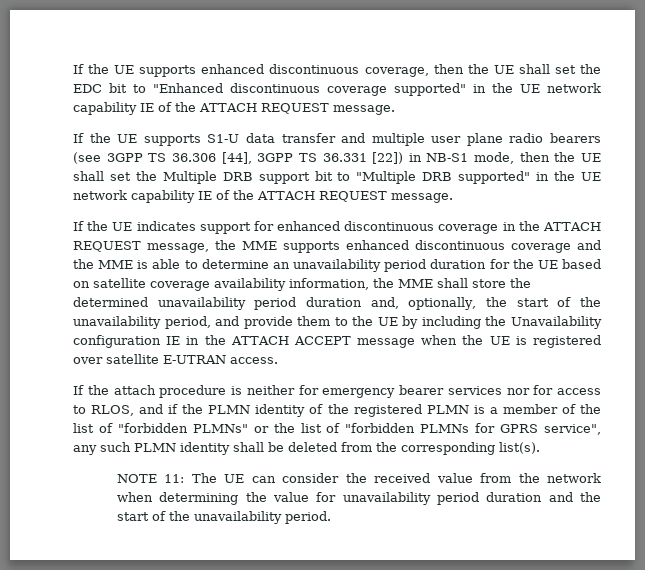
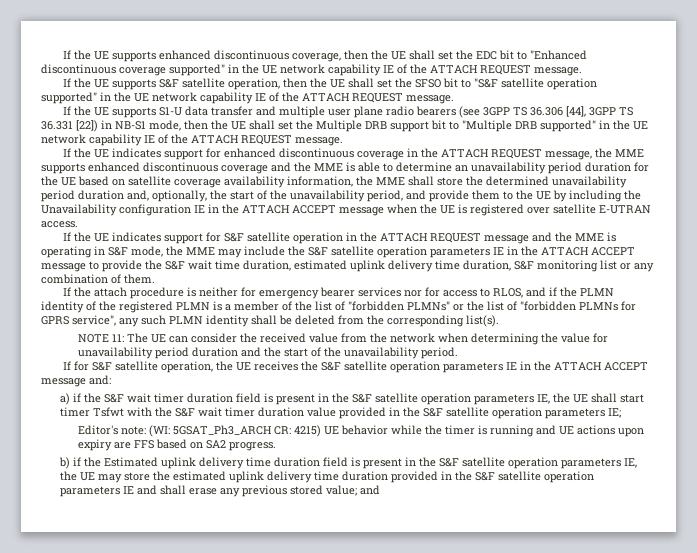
+ If the UE supports S&F satellite operation, then the UE shall set the SFSO bit to "S&F satellite operation supported" in the UE network capability IE of the ATTACH REQUEST message.
+ If the UE indicates support for S&F satellite operation in the ATTACH REQUEST message and the MME is operating in S&F mode, the MME may include the S&F satellite operation parameters IE in the ATTACH ACCEPT message to provide the S&F wait time duration, estimated uplink delivery time duration, S&F monitoring list or any combination of them.
+ If for S&F satellite operation, the UE receives the S&F satellite operation parameters IE in the ATTACH ACCEPT message and:
+ a) if the S&F wait timer duration field is present in the S&F satellite operation parameters IE, the UE shall start timer Tsfwt with the S&F wait timer duration value provided in the S&F satellite operation parameters IE;
+ Editor's note: (WI: 5GSAT_Ph3_ARCH CR: 4215) UE behavior while the timer is running and UE actions upon expiry are FFS based on SA2 progress.
+ b) if the Estimated uplink delivery time duration field is present in the S&F satellite operation parameters IE, the UE may store the estimated uplink delivery time duration provided in the S&F satellite operation parameters IE and shall erase any previous stored value; and

